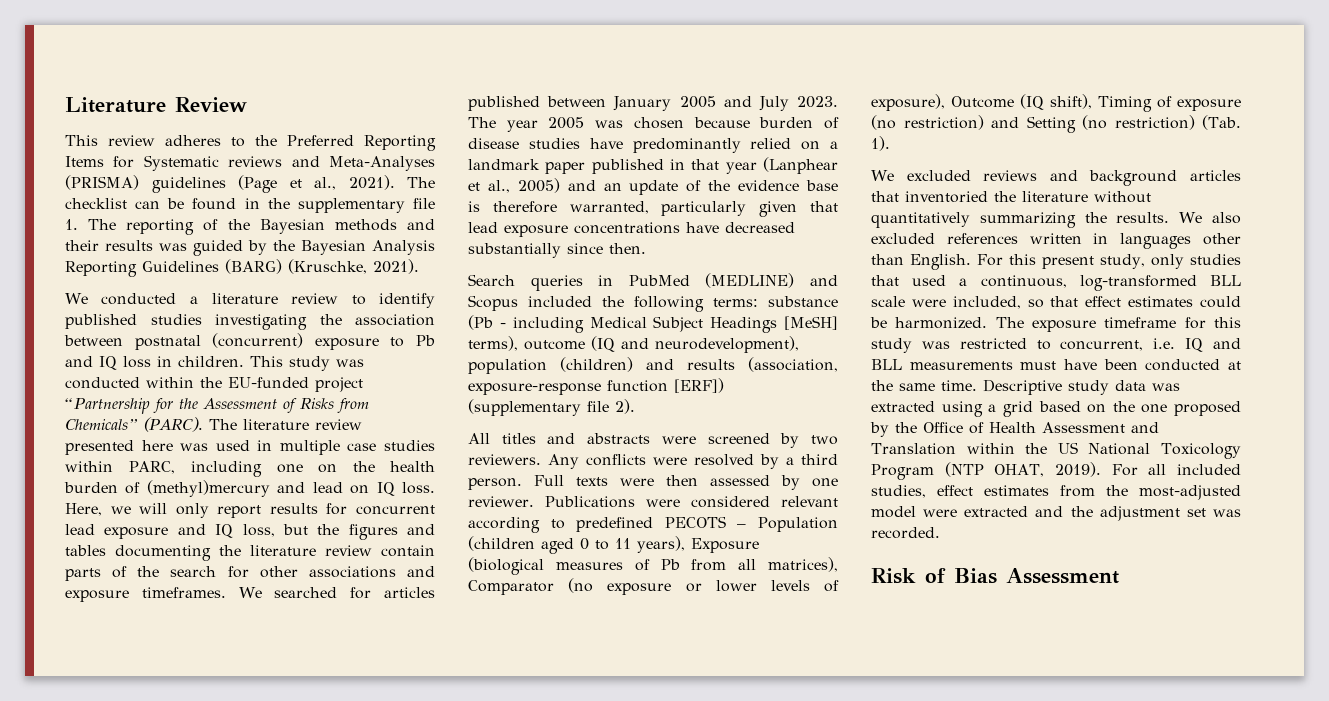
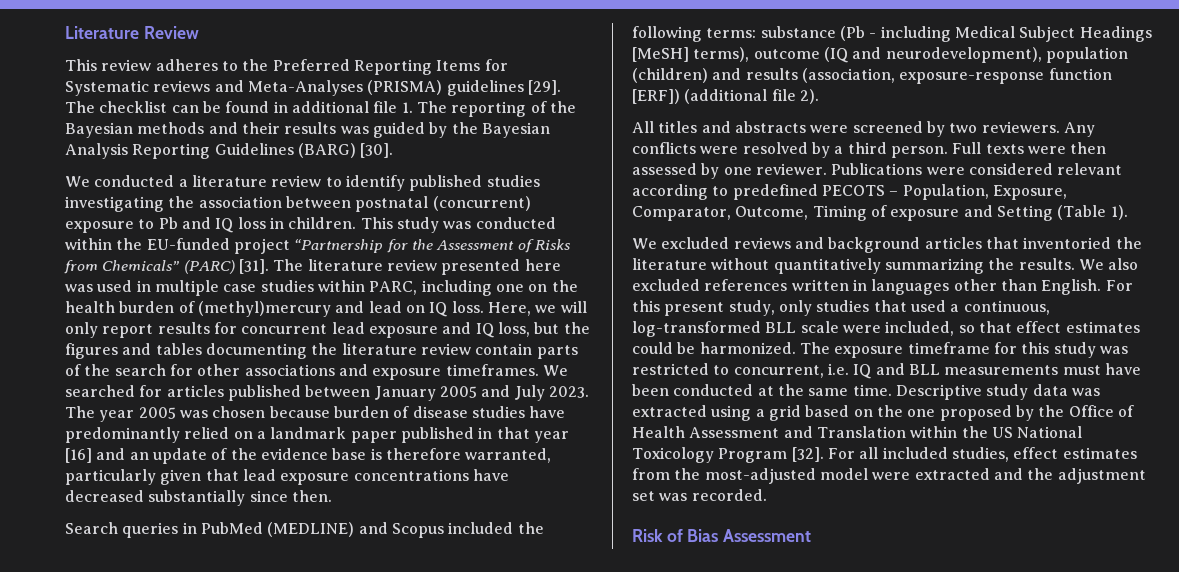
- This review adheres to the Preferred Reporting Items for Systematic reviews and Meta-Analyses (PRISMA) guidelines (Page et al., 2021).
+ This review adheres to the Preferred Reporting Items for Systematic reviews and Meta-Analyses (PRISMA) guidelines [29].
- The checklist can be found in the supplementary file 1. The reporting of the Bayesian methods and their results was guided by the Bayesian Analysis Reporting Guidelines (BARG) (Kruschke, 2021).
+ The checklist can be found in additional file 1. The reporting of the Bayesian methods and their results was guided by the Bayesian Analysis Reporting Guidelines (BARG) [30].
- This study was conducted within the EU-funded project “Partnership for the Assessment of Risks from Chemicals” (PARC).
+ This study was conducted within the EU-funded project “Partnership for the Assessment of Risks from Chemicals” (PARC) [31].
- The year 2005 was chosen because burden of disease studies have predominantly relied on a landmark paper published in that year (Lanphear et al., 2005) and an update of the evidence base is therefore warranted, particularly given that lead exposure concentrations have decreased substantially since then.
+ The year 2005 was chosen because burden of disease studies have predominantly relied on a landmark paper published in that year [16] and an update of the evidence base is therefore warranted, particularly given that lead exposure concentrations have decreased substantially since then.
- Search queries in PubMed (MEDLINE) and Scopus included the following terms: substance (Pb - including Medical Subject Headings [MeSH] terms), outcome (IQ and neurodevelopment), population (children) and results (association, exposure-response function [ERF]) (supplementary file 2).
+ Search queries in PubMed (MEDLINE) and Scopus included the following terms: substance (Pb - including Medical Subject Headings [MeSH] terms), outcome (IQ and neurodevelopment), population (children) and results (association, exposure-response function [ERF]) (additional file 2).
- Publications were considered relevant according to predefined PECOTS – Population (children aged 0 to 11 years), Exposure (biological measures of Pb from all matrices), Comparator (no exposure or lower levels of exposure), Outcome (IQ shift), Timing of exposure (no restriction) and Setting (no restriction) (Tab. 1).
+ Publications were considered relevant according to predefined PECOTS – Population, Exposure, Comparator, Outcome, Timing of exposure and Setting (Table 1).
- Descriptive study data was extracted using a grid based on the one proposed by the Office of Health Assessment and Translation within the US National Toxicology Program (NTP OHAT, 2019).
+ Descriptive study data was extracted using a grid based on the one proposed by the Office of Health Assessment and Translation within the US National Toxicology Program [32].

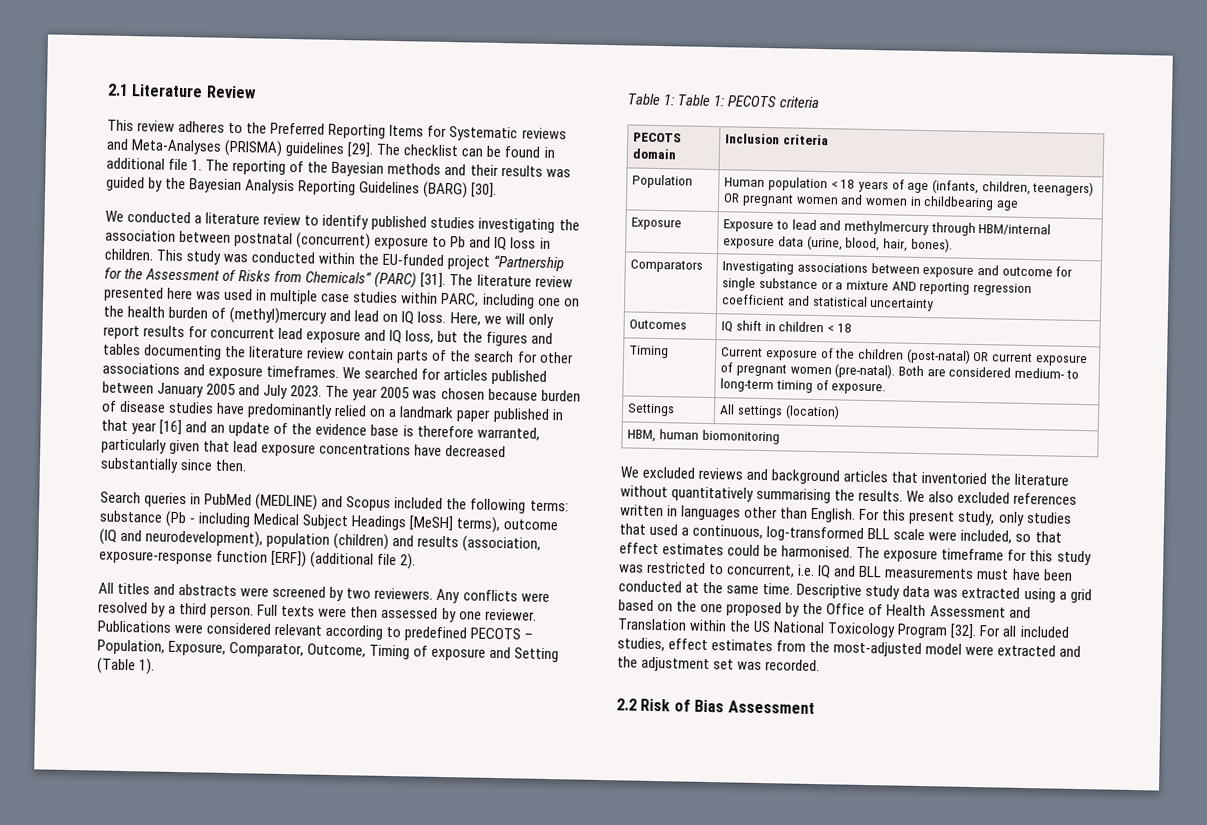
- Literature Review
+ 2.1 Literature Review
+ Table 1: Table 1: PECOTS criteria
+ PECOTS domain | Inclusion criteria
+ Population | Human population < 18 years of age (infants, children, teenagers) OR pregnant women and women in childbearing age
+ Exposure | Exposure to lead and methylmercury through HBM/internal exposure data (urine, blood, hair, bones).
+ Comparators | Investigating associations between exposure and outcome for single substance or a mixture AND reporting regression coefficient and statistical uncertainty
+ Outcomes | IQ shift in children < 18
+ Timing | Current exposure of the children (post-natal) OR current exposure of pregnant women (pre-natal). Both are considered medium- to long-term timing of exposure.
+ Settings | All settings (location)
+ HBM, human biomonitoring
- We excluded reviews and background articles that inventoried the literature without quantitatively summarizing the results.
+ We excluded reviews and background articles that inventoried the literature without quantitatively summarising the results.
- For this present study, only studies that used a continuous, log-transformed BLL scale were included, so that effect estimates could be harmonized.
+ For this present study, only studies that used a continuous, log-transformed BLL scale were included, so that effect estimates could be harmonised.
- Risk of Bias Assessment
+ 2.2 Risk of Bias Assessment

